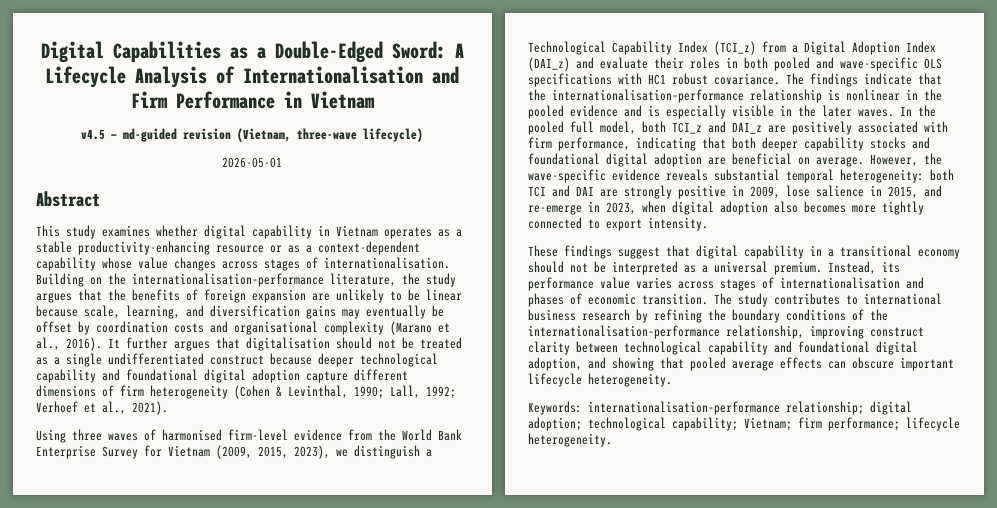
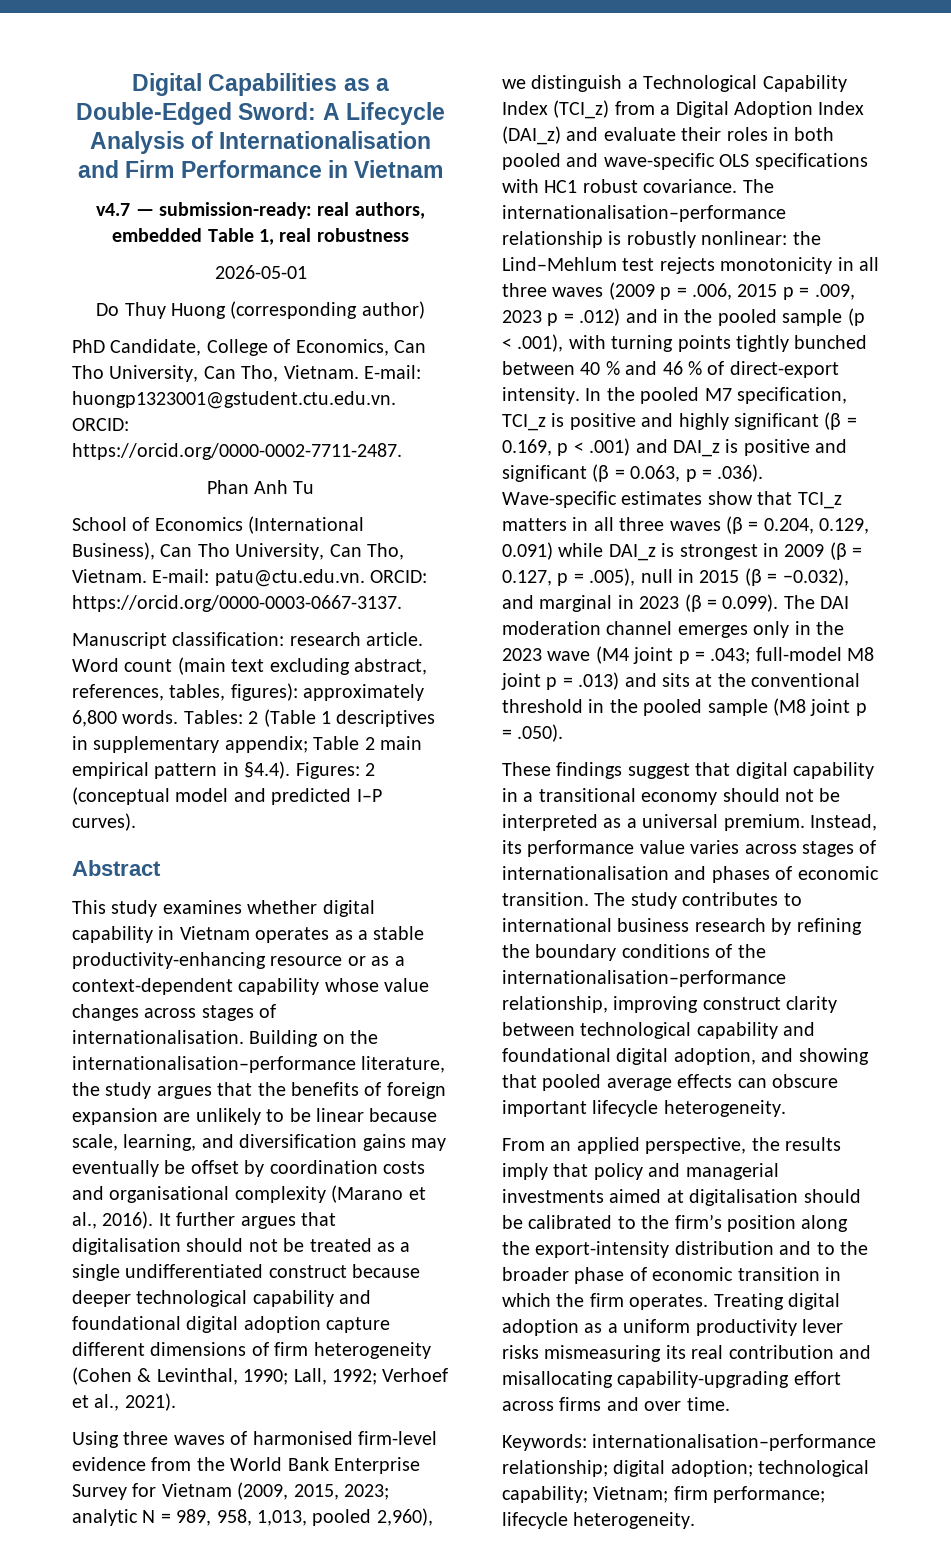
- v4.5 — md-guided revision (Vietnam, three-wave lifecycle)
+ v4.7 — submission-ready: real authors, embedded Table 1, real robustness
  2026-05-01
+ Do Thuy Huong (corresponding author)
+ PhD Candidate, College of Economics, Can Tho University, Can Tho, Vietnam. E-mail: huongp1323001@gstudent.ctu.edu.vn. ORCID: https://orcid.org/0000-0002-7711-2487.
+ Phan Anh Tu
+ School of Economics (International Business), Can Tho University, Can Tho, Vietnam. E-mail: patu@ctu.edu.vn. ORCID: https://orcid.org/0000-0003-0667-3137.
+ Manuscript classification: research article. Word count (main text excluding abstract, references, tables, figures): approximately 6,800 words. Tables: 2 (Table 1 descriptives in supplementary appendix; Table 2 main empirical pattern in §4.4). Figures: 2 (conceptual model and predicted I–P curves).
- Using three waves of harmonised firm-level evidence from the World Bank Enterprise Survey for Vietnam (2009, 2015, 2023), we distinguish a Technological Capability Index (TCI_z) from a Digital Adoption Index (DAI_z) and evaluate their roles in both pooled and wave-specific OLS specifications with HC1 robust covariance.
+ Using three waves of harmonised firm-level evidence from the World Bank Enterprise Survey for Vietnam (2009, 2015, 2023; analytic N = 989, 958, 1,013, pooled 2,960), we distinguish a Technological Capability Index (TCI_z) from a Digital Adoption Index (DAI_z) and evaluate their roles in both pooled and wave-specific OLS specifications with HC1 robust covariance.
- The findings indicate that the internationalisation–performance relationship is nonlinear in the pooled evidence and is especially visible in the later waves. In the pooled full model, both TCI_z and DAI_z are positively associated with firm performance, indicating that both deeper capability stocks and foundational digital adoption are beneficial on average. However, the wave-specific evidence reveals substantial temporal heterogeneity: both TCI and DAI are strongly positive in 2009, lose salience in 2015, and re-emerge in 2023, when digital adoption also becomes more tightly connected to export intensity.
+ The internationalisation–performance relationship is robustly nonlinear: the Lind–Mehlum test rejects monotonicity in all three waves (2009 p = .006, 2015 p = .009, 2023 p = .012) and in the pooled sample (p < .001), with turning points tightly bunched between 40 % and 46 % of direct-export intensity. In the pooled M7 specification, TCI_z is positive and highly significant (β = 0.169, p < .001) and DAI_z is positive and significant (β = 0.063, p = .036). Wave-specific estimates show that TCI_z matters in all three waves (β = 0.204, 0.129, 0.091) while DAI_z is strongest in 2009 (β = 0.127, p = .005), null in 2015 (β = −0.032), and marginal in 2023 (β = 0.099). The DAI moderation channel emerges only in the 2023 wave (M4 joint p = .043; full-model M8 joint p = .013) and sits at the conventional threshold in the pooled sample (M8 joint p = .050).
+ From an applied perspective, the results imply that policy and managerial investments aimed at digitalisation should be calibrated to the firm’s position along the export-intensity distribution and to the broader phase of economic transition in which the firm operates. Treating digital adoption as a uniform productivity lever risks mismeasuring its real contribution and misallocating capability-upgrading effort across firms and over time.

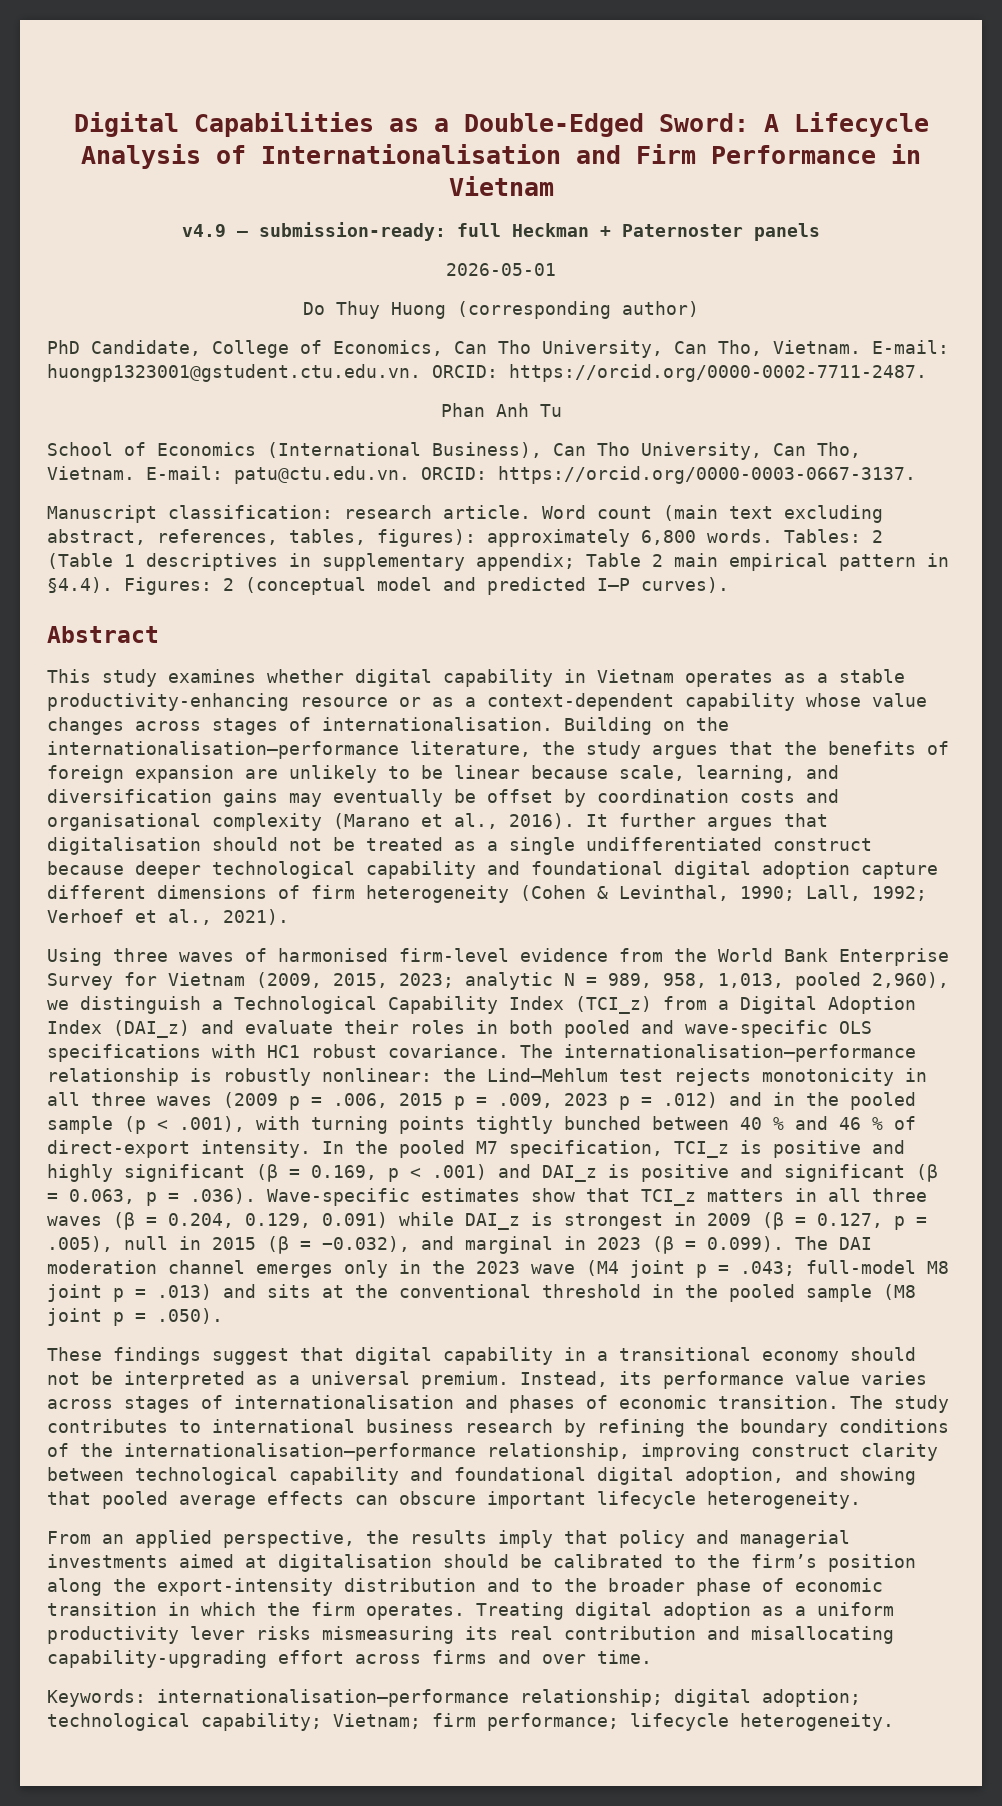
- v4.7 — submission-ready: real authors, embedded Table 1, real robustness
+ v4.9 — submission-ready: full Heckman + Paternoster panels

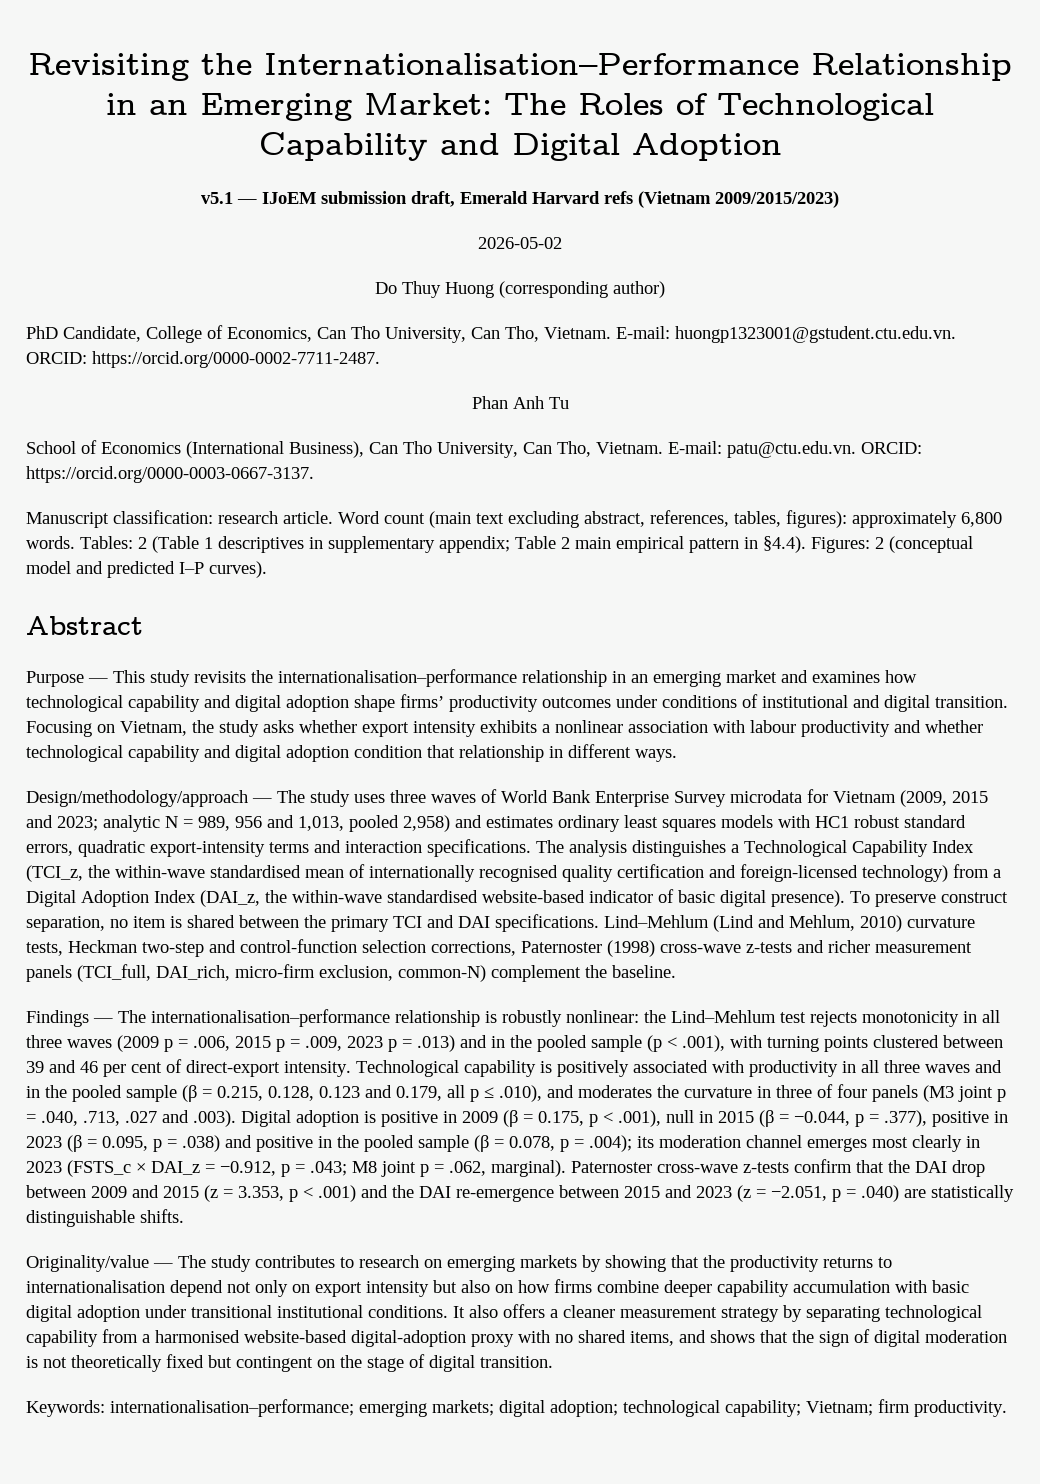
- Digital Capabilities as a Double-Edged Sword: A Lifecycle Analysis of Internationalisation and Firm Performance in Vietnam
- v4.9 — submission-ready: full Heckman + Paternoster panels
- 2026-05-01
+ Revisiting the Internationalisation–Performance Relationship in an Emerging Market: The Roles of Technological Capability and Digital Adoption
+ v5.1 — IJoEM submission draft, Emerald Harvard refs (Vietnam 2009/2015/2023)
+ 2026-05-02
- This study examines whether digital capability in Vietnam operates as a stable productivity-enhancing resource or as a context-dependent capability whose value changes across stages of internationalisation. Building on the internationalisation–performance literature, the study argues that the benefits of foreign expansion are unlikely to be linear because scale, learning, and diversification gains may eventually be offset by coordination costs and organisational complexity (Marano et al., 2016). It further argues that digitalisation should not be treated as a single undifferentiated construct because deeper technological capability and foundational digital adoption capture different dimensions of firm heterogeneity (Cohen & Levinthal, 1990; Lall, 1992; Verhoef et al., 2021).
- Using three waves of harmonised firm-level evidence from the World Bank Enterprise Survey for Vietnam (2009, 2015, 2023;
+ Purpose — This study revisits the internationalisation–performance relationship in an emerging market and examines how technological capability and digital adoption shape firms’ productivity outcomes under conditions of institutional and digital transition. Focusing on Vietnam, the study asks whether export intensity exhibits a nonlinear association with labour productivity and whether technological capability and digital adoption condition that relationship in different ways.
+ Design/methodology/approach — The study uses three waves of World Bank Enterprise Survey microdata for Vietnam (2009, 2015 and 2023;
- analytic N = 989, 958, 1,013, pooled 2,960), we distinguish a Technological Capability Index (TCI_z) from a Digital Adoption Index (DAI_z) and evaluate their roles in both pooled and wave-specific OLS specifications with HC1 robust covariance. The internationalisation–performance relationship is robustly nonlinear:
+ analytic N = 989, 956 and 1,013, pooled 2,958) and estimates ordinary least squares models with HC1 robust standard errors, quadratic export-intensity terms and interaction specifications. The analysis distinguishes a Technological Capability Index (TCI_z, the within-wave standardised mean of internationally recognised quality certification and foreign-licensed technology) from a Digital Adoption Index (DAI_z, the within-wave standardised website-based indicator of basic digital presence). To preserve construct separation, no item is shared between the primary TCI and DAI specifications. Lind–Mehlum (Lind and Mehlum, 2010) curvature tests, Heckman two-step and control-function selection corrections, Paternoster (1998) cross-wave z-tests and richer measurement panels (TCI_full, DAI_rich, micro-firm exclusion, common-N) complement the baseline.
+ Findings — The internationalisation–performance relationship is robustly nonlinear:
- the Lind–Mehlum test rejects monotonicity in all three waves (2009 p = .006, 2015 p = .009, 2023 p = .012) and in the pooled sample (p < .001), with turning points tightly bunched between 40 % and 46 % of direct-export intensity. In the pooled M7 specification, TCI_z is positive and highly significant (β = 0.169, p < .001) and DAI_z is positive and significant (β = 0.063, p = .036). Wave-specific estimates show that TCI_z matters in all three waves (β = 0.204, 0.129, 0.091) while DAI_z is strongest in 2009 (β = 0.127, p = .005), null in 2015 (β = −0.032), and marginal in 2023 (β = 0.099). The DAI moderation channel emerges only in the 2023 wave (M4 joint p = .043;
+ the Lind–Mehlum test rejects monotonicity in all three waves (2009 p = .006, 2015 p = .009, 2023 p = .013) and in the pooled sample (p < .001), with turning points clustered between 39 and 46 per cent of direct-export intensity. Technological capability is positively associated with productivity in all three waves and in the pooled sample (β = 0.215, 0.128, 0.123 and 0.179, all p ≤ .010), and moderates the curvature in three of four panels (M3 joint p = .040, .713, .027 and .003). Digital adoption is positive in 2009 (β = 0.175, p < .001), null in 2015 (β = −0.044, p = .377), positive in 2023 (β = 0.095, p = .038) and positive in the pooled sample (β = 0.078, p = .004); its moderation channel emerges most clearly in 2023 (FSTS_c × DAI_z = −0.912, p = .043;
- full-model M8 joint p = .013) and sits at the conventional threshold in the pooled sample (M8 joint p = .050).
- These findings suggest that digital capability in a transitional economy should not be interpreted as a universal premium. Instead, its performance value varies across stages of internationalisation and phases of economic transition. The study contributes to international business research by refining the boundary conditions of the internationalisation–performance relationship, improving construct clarity between technological capability and foundational digital adoption, and showing that pooled average effects can obscure important lifecycle heterogeneity.
- From an applied perspective, the results imply that policy and managerial investments aimed at digitalisation should be calibrated to the firm’s position along the export-intensity distribution and to the broader phase of economic transition in which the firm operates. Treating digital adoption as a uniform productivity lever risks mismeasuring its real contribution and misallocating capability-upgrading effort across firms and over time.
- Keywords: internationalisation–performance relationship;
+ M8 joint p = .062, marginal). Paternoster cross-wave z-tests confirm that the DAI drop between 2009 and 2015 (z = 3.353, p < .001) and the DAI re-emergence between 2015 and 2023 (z = −2.051, p = .040) are statistically distinguishable shifts.
+ Originality/value — The study contributes to research on emerging markets by showing that the productivity returns to internationalisation depend not only on export intensity but also on how firms combine deeper capability accumulation with basic digital adoption under transitional institutional conditions. It also offers a cleaner measurement strategy by separating technological capability from a harmonised website-based digital-adoption proxy with no shared items, and shows that the sign of digital moderation is not theoretically fixed but contingent on the stage of digital transition.
+ Keywords: internationalisation–performance; emerging markets;
- firm performance; lifecycle heterogeneity.
+ firm productivity.

